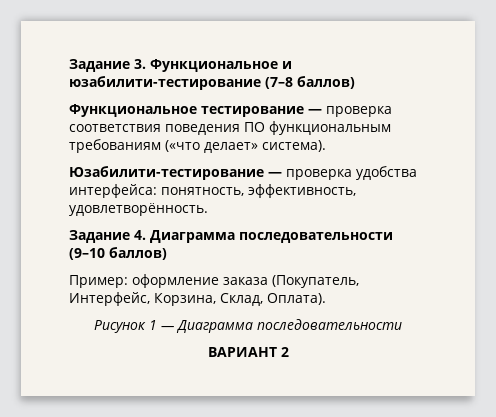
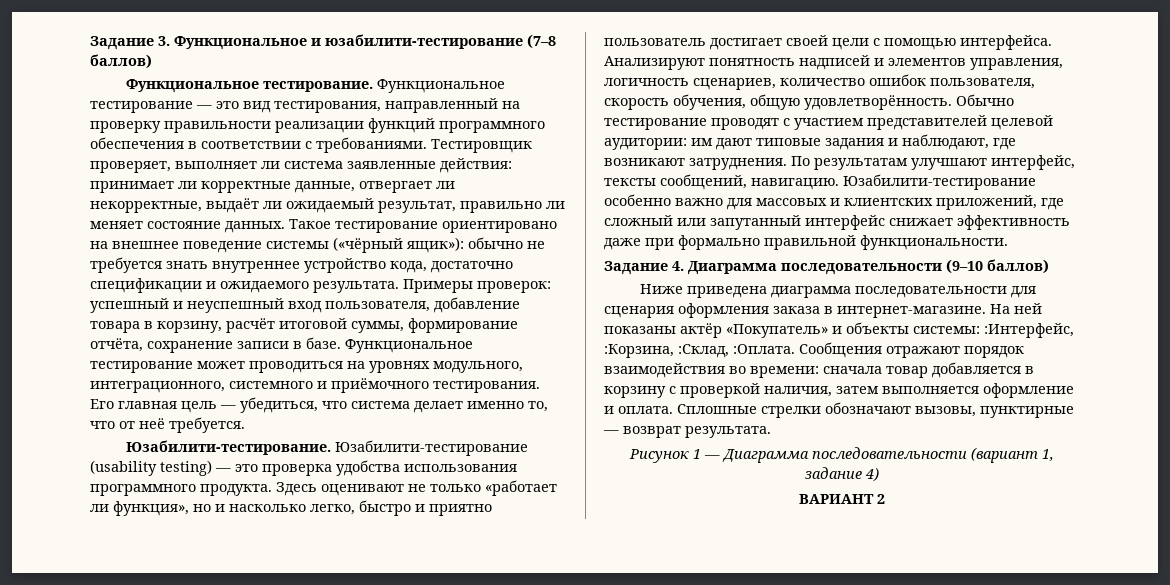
- Функциональное тестирование — проверка соответствия поведения ПО функциональным требованиям («что делает» система).
- Юзабилити-тестирование — проверка удобства интерфейса: понятность, эффективность, удовлетворённость.
+ Функциональное тестирование. Функциональное тестирование — это вид тестирования, направленный на проверку правильности реализации функций программного обеспечения в соответствии с требованиями. Тестировщик проверяет, выполняет ли система заявленные действия: принимает ли корректные данные, отвергает ли некорректные, выдаёт ли ожидаемый результат, правильно ли меняет состояние данных. Такое тестирование ориентировано на внешнее поведение системы («чёрный ящик»): обычно не требуется знать внутреннее устройство кода, достаточно спецификации и ожидаемого результата. Примеры проверок: успешный и неуспешный вход пользователя, добавление товара в корзину, расчёт итоговой суммы, формирование отчёта, сохранение записи в базе. Функциональное тестирование может проводиться на уровнях модульного, интеграционного, системного и приёмочного тестирования. Его главная цель — убедиться, что система делает именно то, что от неё требуется.
+ Юзабилити-тестирование. Юзабилити-тестирование (usability testing) — это проверка удобства использования программного продукта. Здесь оценивают не только «работает ли функция», но и насколько легко, быстро и приятно пользователь достигает своей цели с помощью интерфейса. Анализируют понятность надписей и элементов управления, логичность сценариев, количество ошибок пользователя, скорость обучения, общую удовлетворённость. Обычно тестирование проводят с участием представителей целевой аудитории: им дают типовые задания и наблюдают, где возникают затруднения. По результатам улучшают интерфейс, тексты сообщений, навигацию. Юзабилити-тестирование особенно важно для массовых и клиентских приложений, где сложный или запутанный интерфейс снижает эффективность даже при формально правильной функциональности.
- Пример: оформление заказа (Покупатель, Интерфейс, Корзина, Склад, Оплата).
+ Ниже приведена диаграмма последовательности для сценария оформления заказа в интернет-магазине. На ней показаны актёр «Покупатель» и объекты системы: :Интерфейс, :Корзина, :Склад, :Оплата. Сообщения отражают порядок взаимодействия во времени: сначала товар добавляется в корзину с проверкой наличия, затем выполняется оформление и оплата. Сплошные стрелки обозначают вызовы, пунктирные — возврат результата.
- Рисунок 1 — Диаграмма последовательности
+ Рисунок 1 — Диаграмма последовательности (вариант 1, задание 4)

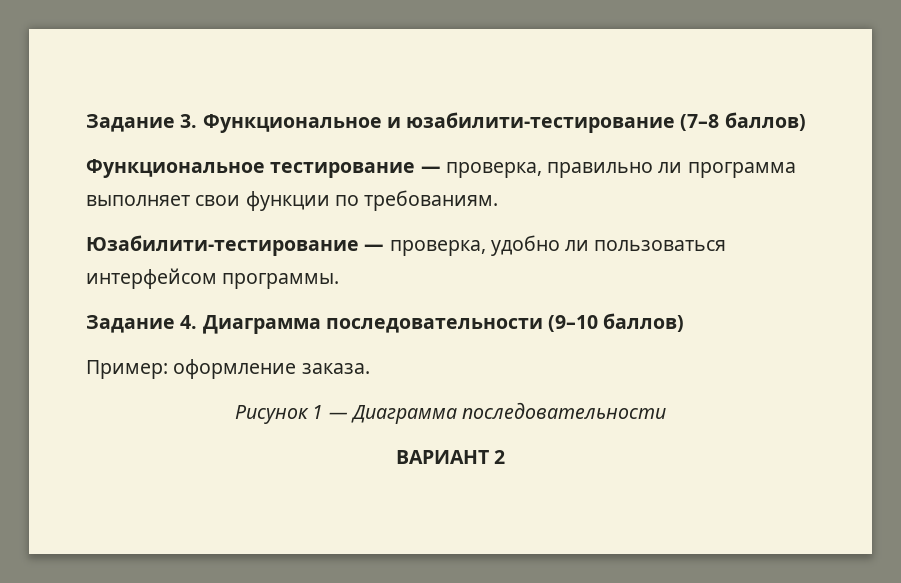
- Функциональное тестирование. Функциональное тестирование — это вид тестирования, направленный на проверку правильности реализации функций программного обеспечения в соответствии с требованиями. Тестировщик проверяет, выполняет ли система заявленные действия: принимает ли корректные данные, отвергает ли некорректные, выдаёт ли ожидаемый результат, правильно ли меняет состояние данных. Такое тестирование ориентировано на внешнее поведение системы («чёрный ящик»): обычно не требуется знать внутреннее устройство кода, достаточно спецификации и ожидаемого результата. Примеры проверок: успешный и неуспешный вход пользователя, добавление товара в корзину, расчёт итоговой суммы, формирование отчёта, сохранение записи в базе. Функциональное тестирование может проводиться на уровнях модульного, интеграционного, системного и приёмочного тестирования. Его главная цель — убедиться, что система делает именно то, что от неё требуется.
- Юзабилити-тестирование. Юзабилити-тестирование (usability testing) — это проверка удобства использования программного продукта. Здесь оценивают не только «работает ли функция», но и насколько легко, быстро и приятно пользователь достигает своей цели с помощью интерфейса. Анализируют понятность надписей и элементов управления, логичность сценариев, количество ошибок пользователя, скорость обучения, общую удовлетворённость. Обычно тестирование проводят с участием представителей целевой аудитории: им дают типовые задания и наблюдают, где возникают затруднения. По результатам улучшают интерфейс, тексты сообщений, навигацию. Юзабилити-тестирование особенно важно для массовых и клиентских приложений, где сложный или запутанный интерфейс снижает эффективность даже при формально правильной функциональности.
+ Функциональное тестирование — проверка, правильно ли программа выполняет свои функции по требованиям.
+ Юзабилити-тестирование — проверка, удобно ли пользоваться интерфейсом программы.
- Ниже приведена диаграмма последовательности для сценария оформления заказа в интернет-магазине. На ней показаны актёр «Покупатель» и объекты системы: :Интерфейс, :Корзина, :Склад, :Оплата. Сообщения отражают порядок взаимодействия во времени: сначала товар добавляется в корзину с проверкой наличия, затем выполняется оформление и оплата. Сплошные стрелки обозначают вызовы, пунктирные — возврат результата.
+ Пример: оформление заказа.
- Рисунок 1 — Диаграмма последовательности (вариант 1, задание 4)
+ Рисунок 1 — Диаграмма последовательности

